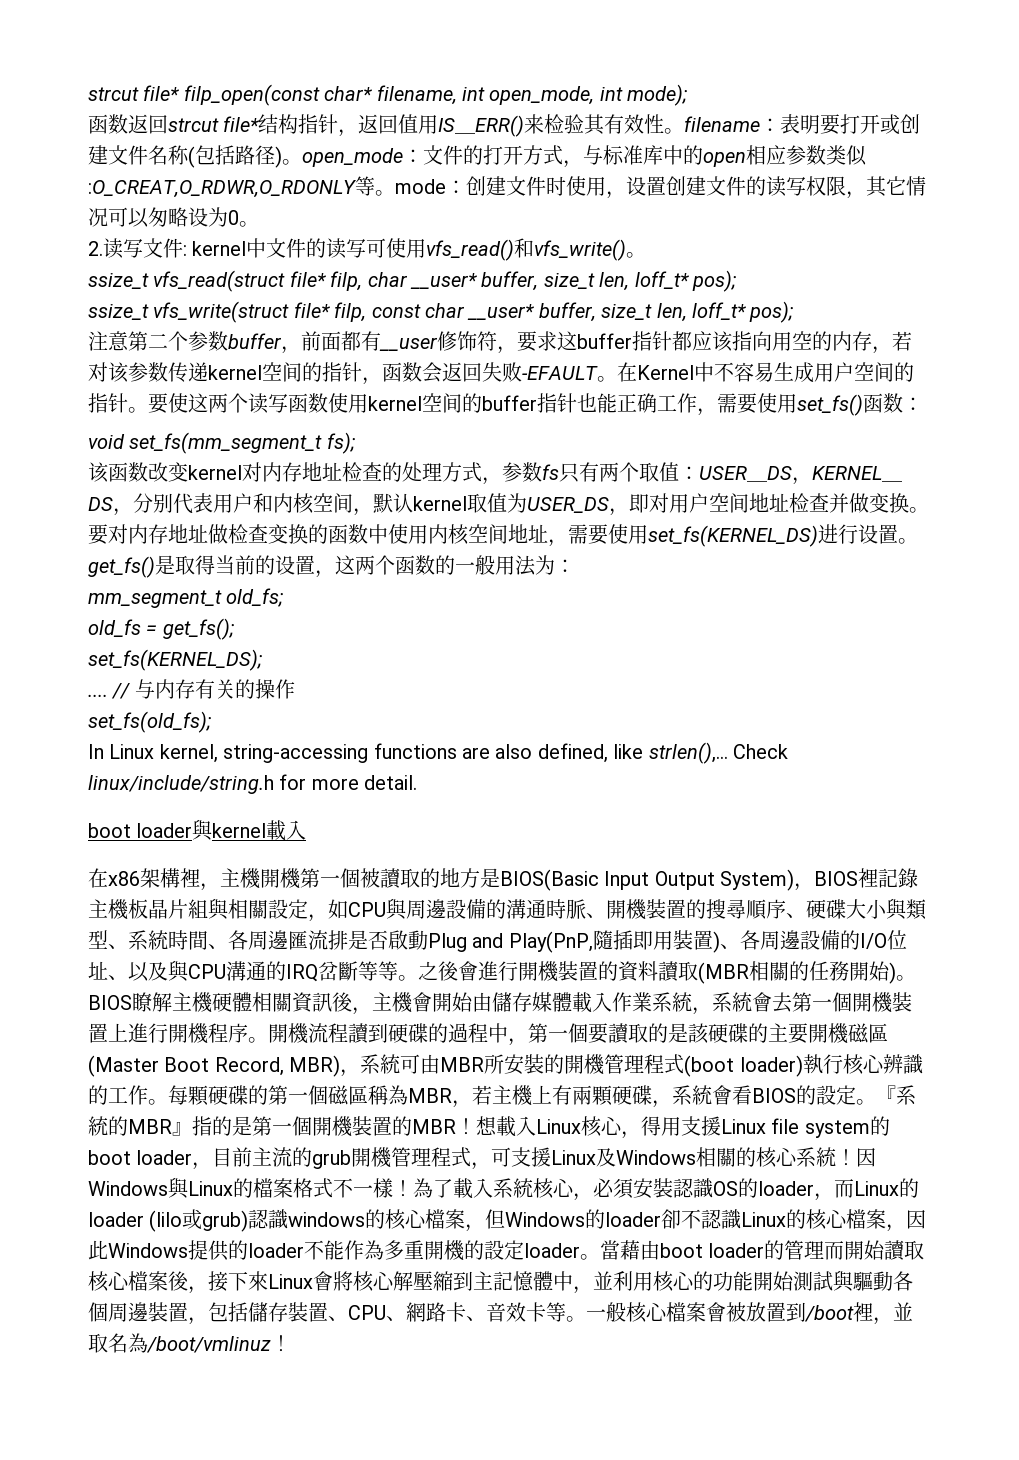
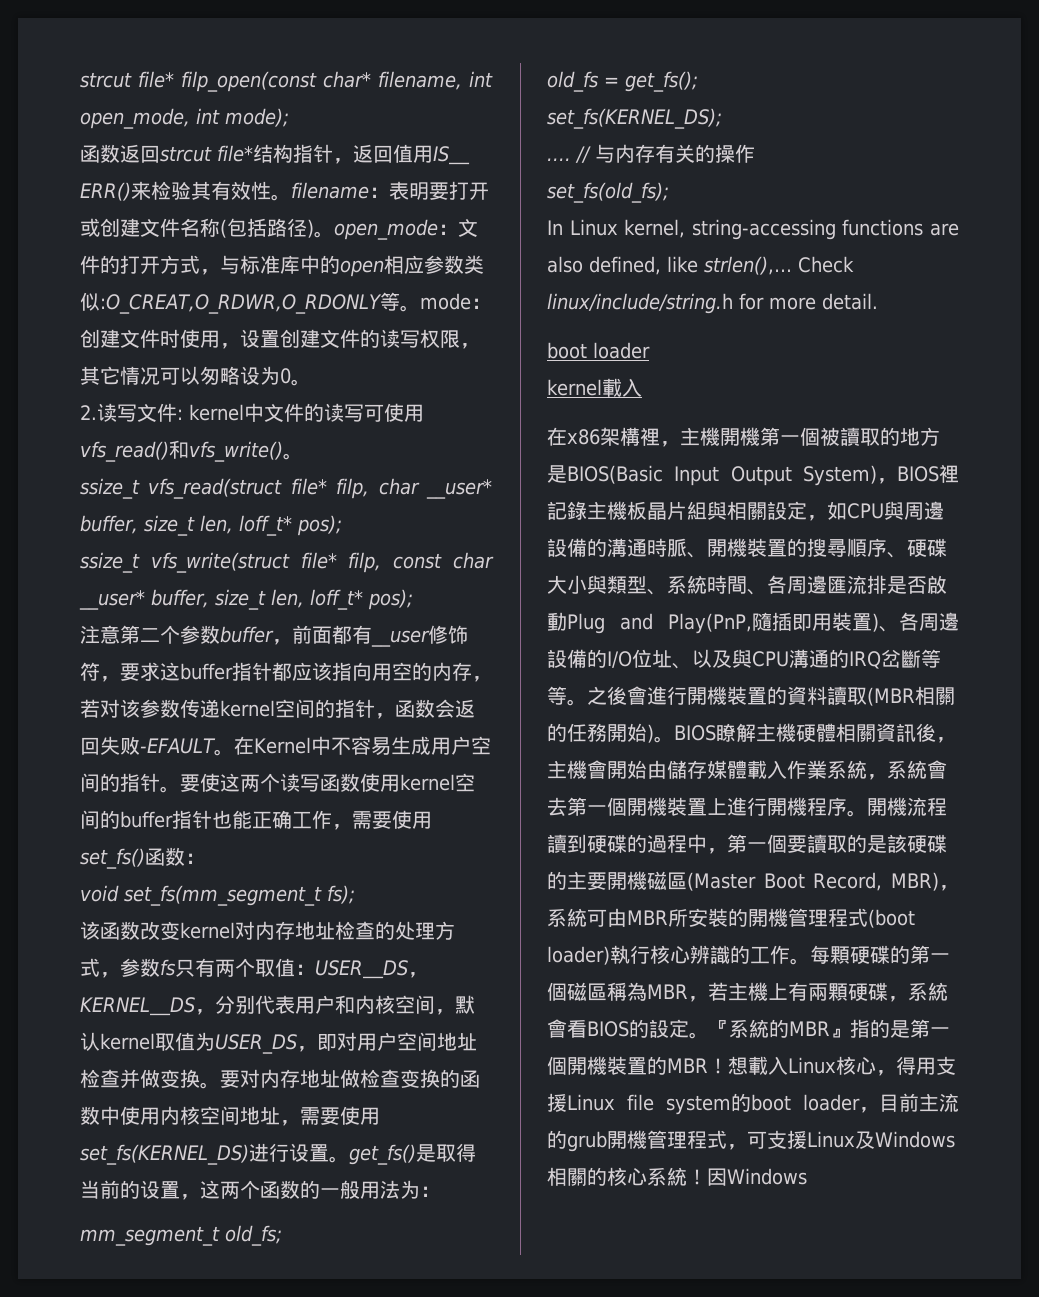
  Check linux/include/string.h for more detail.
- boot loader與kernel載入
+ boot loader
+ kernel載入
- 因Windows與Linux的檔案格式不一樣！為了載入系統核心，必須安裝認識OS的loader，而Linux的loader (lilo或grub)認識windows的核心檔案，但Windows的loader卻不認識Linux的核心檔案，因此Windows提供的loader不能作為多重開機的設定loader。當藉由boot loader的管理而開始讀取核心檔案後，接下來Linux會將核心解壓縮到主記憶體中，並利用核心的功能開始測試與驅動各個周邊裝置，包括儲存裝置、CPU、網路卡、音效卡等。一般核心檔案會被放置到/boot裡，並取名為/boot/vmlinuz！
+ 因Windows

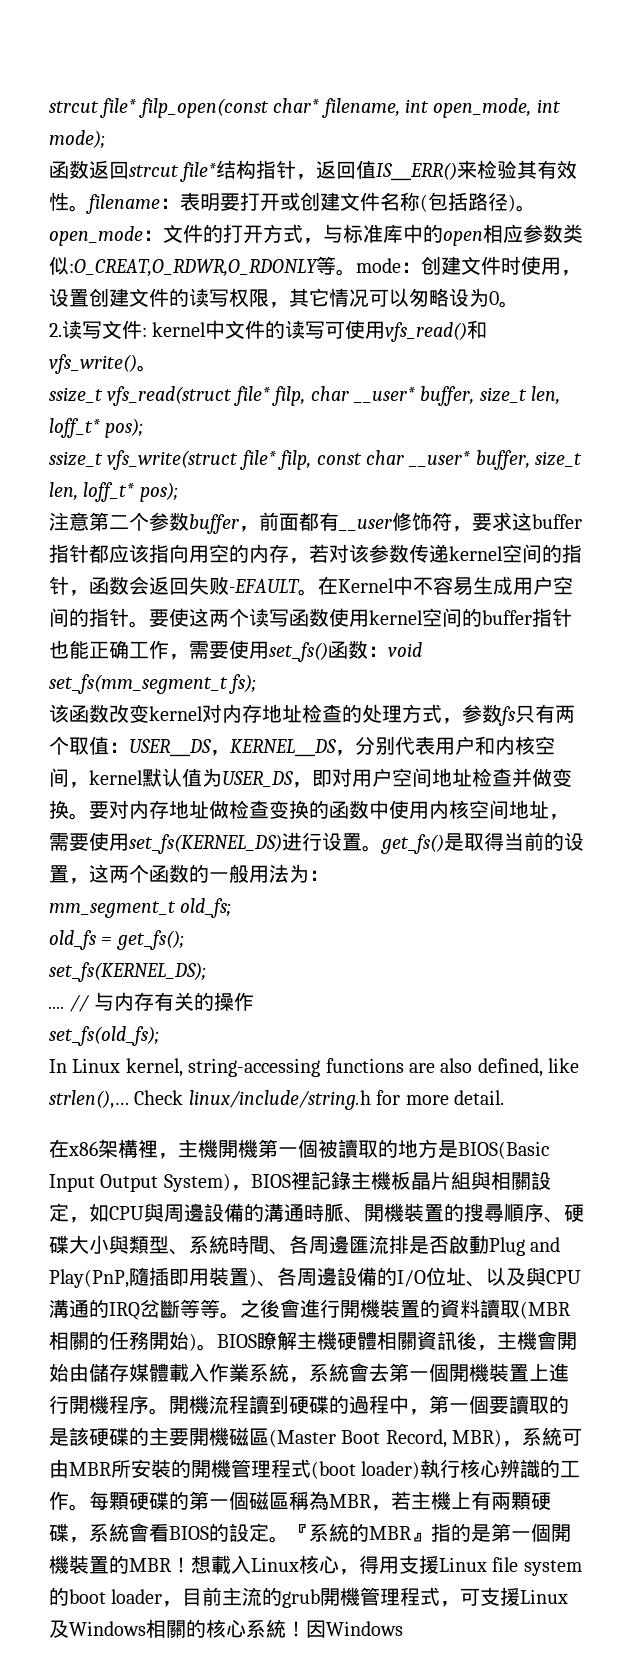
- 函数返回strcut file*结构指针，返回值用IS＿ERR()来检验其有效性。filename：表明要打开或创建文件名称(包括路径)。open_mode：文件的打开方式，与标准库中的open相应参数类似:O_CREAT,O_RDWR,O_RDONLY等。mode：创建文件时使用，设置创建文件的读写权限，其它情况可以匆略设为0。
+ 函数返回strcut file*结构指针，返回值IS＿ERR()来检验其有效性。filename：表明要打开或创建文件名称(包括路径)。open_mode：文件的打开方式，与标准库中的open相应参数类似:O_CREAT,O_RDWR,O_RDONLY等。mode：创建文件时使用，设置创建文件的读写权限，其它情况可以匆略设为0。
- 要使这两个读写函数使用kernel空间的buffer指针也能正确工作，需要使用set_fs()函数：
- void set_fs(mm_segment_t fs);
+ 要使这两个读写函数使用kernel空间的buffer指针也能正确工作，需要使用set_fs()函数：void set_fs(mm_segment_t fs);
- 该函数改变kernel对内存地址检查的处理方式，参数fs只有两个取值：USER＿DS，KERNEL＿DS，分别代表用户和内核空间，默认kernel取值为USER_DS，即对用户空间地址检查并做变换。
+ 该函数改变kernel对内存地址检查的处理方式，参数fs只有两个取值：USER＿DS，KERNEL＿DS，分别代表用户和内核空间，kernel默认值为USER_DS，即对用户空间地址检查并做变换。
  Check linux/include/string.h for more detail.
- boot loader
- kernel載入

